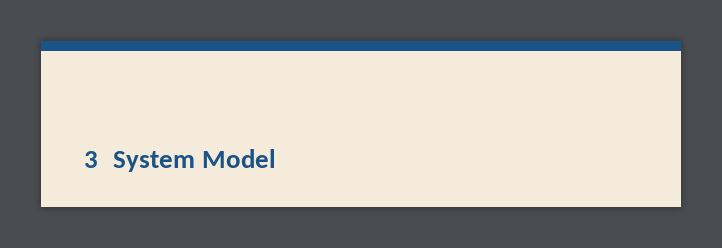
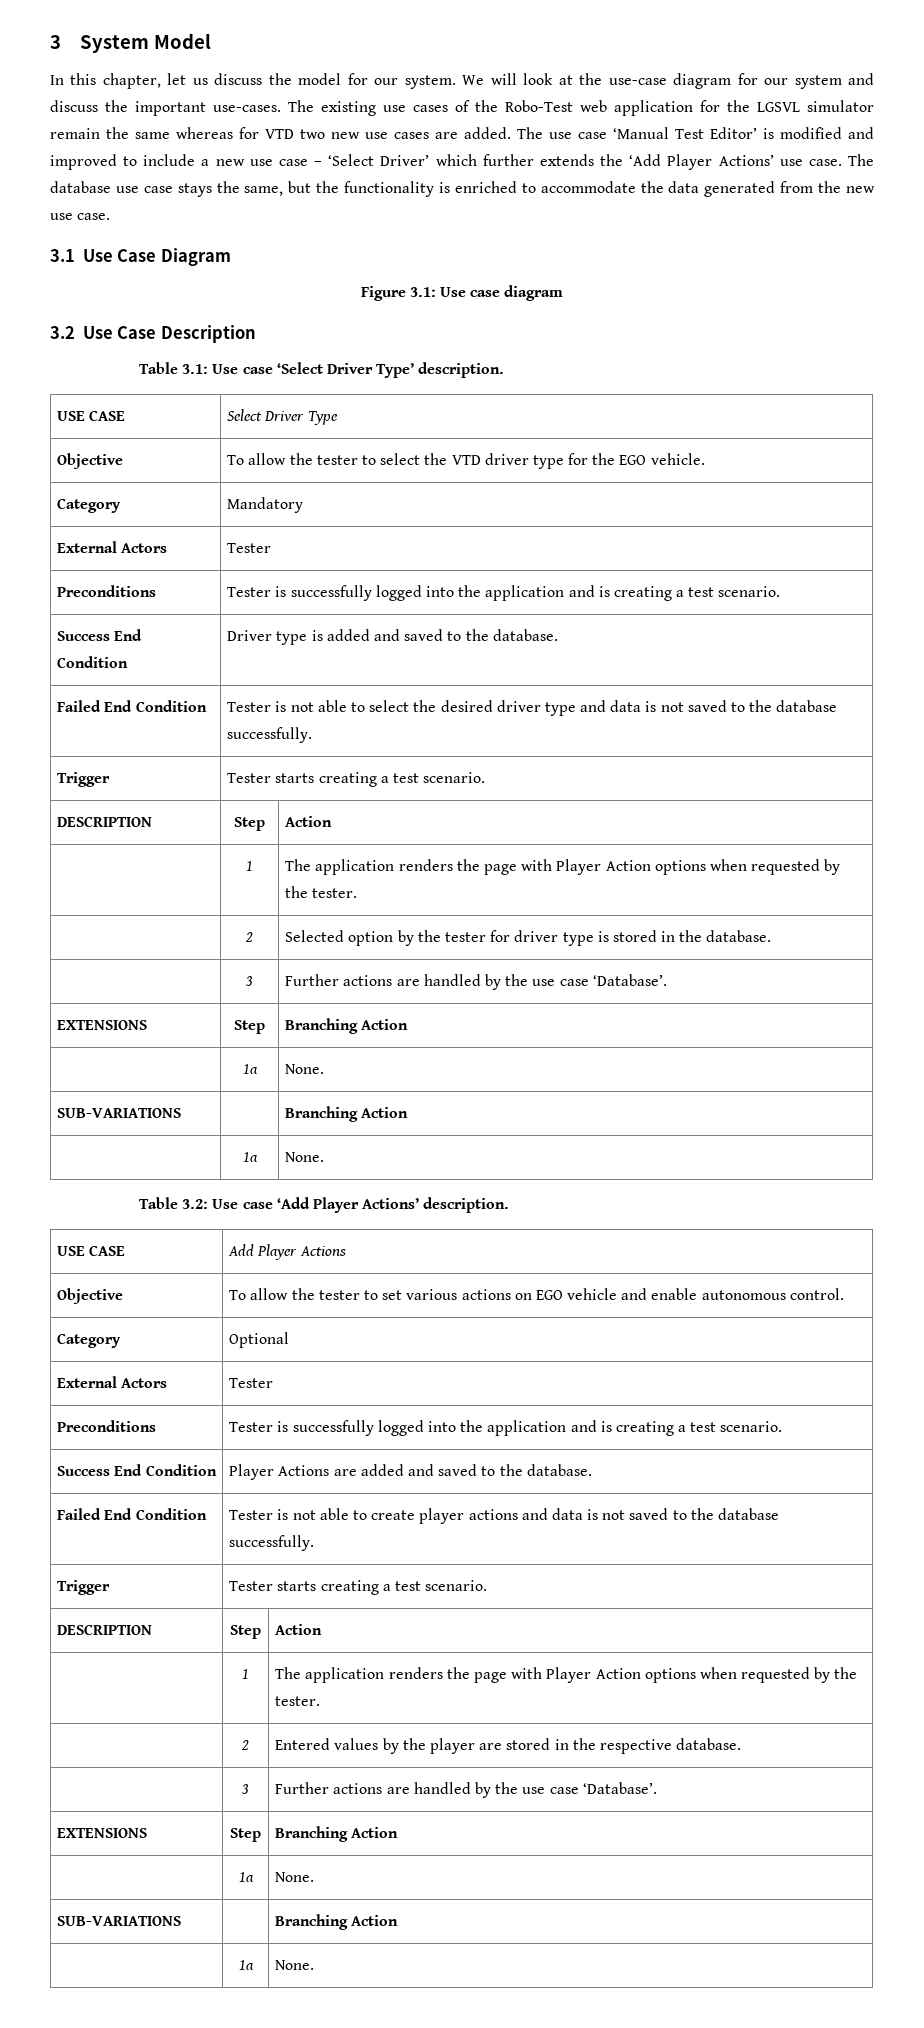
+ In this chapter, let us discuss the model for our system. We will look at the use-case diagram for our system and discuss the important use-cases. The existing use cases of the Robo-Test web application for the LGSVL simulator remain the same whereas for VTD two new use cases are added. The use case ‘Manual Test Editor’ is modified and improved to include a new use case – ‘Select Driver’ which further extends the ‘Add Player Actions’ use case. The database use case stays the same, but the functionality is enriched to accommodate the data generated from the new use case.
+ 3.1 Use Case Diagram
+ Figure 3.1: Use case diagram
+ 3.2 Use Case Description
+ Table 3.1: Use case ‘Select Driver Type’ description.
+ USE CASE | Select Driver Type
+ Objective | To allow the tester to select the VTD driver type for the EGO vehicle.
+ Category | Mandatory
+ External Actors | Tester
+ Preconditions | Tester is successfully logged into the application and is creating a test scenario.
+ Success End Condition | Driver type is added and saved to the database.
+ Failed End Condition | Tester is not able to select the desired driver type and data is not saved to the database successfully.
+ Trigger | Tester starts creating a test scenario.
+ DESCRIPTION | Step | Action
+ | 1 | The application renders the page with Player Action options when requested by the tester.
+ | 2 | Selected option by the tester for driver type is stored in the database.
+ | 3 | Further actions are handled by the use case ‘Database’.
+ EXTENSIONS | Step | Branching Action
+ | 1a | None.
+ SUB-VARIATIONS | | Branching Action
+ | 1a | None.
+ Table 3.2: Use case ‘Add Player Actions’ description.
+ USE CASE | Add Player Actions
+ Objective | To allow the tester to set various actions on EGO vehicle and enable autonomous control.
+ Category | Optional
+ External Actors | Tester
+ Preconditions | Tester is successfully logged into the application and is creating a test scenario.
+ Success End Condition | Player Actions are added and saved to the database.
+ Failed End Condition | Tester is not able to create player actions and data is not saved to the database successfully.
+ Trigger | Tester starts creating a test scenario.
+ DESCRIPTION | Step | Action
+ | 1 | The application renders the page with Player Action options when requested by the tester.
+ | 2 | Entered values by the player are stored in the respective database.
+ | 3 | Further actions are handled by the use case ‘Database’.
+ EXTENSIONS | Step | Branching Action
+ | 1a | None.
+ SUB-VARIATIONS | | Branching Action
+ | 1a | None.

